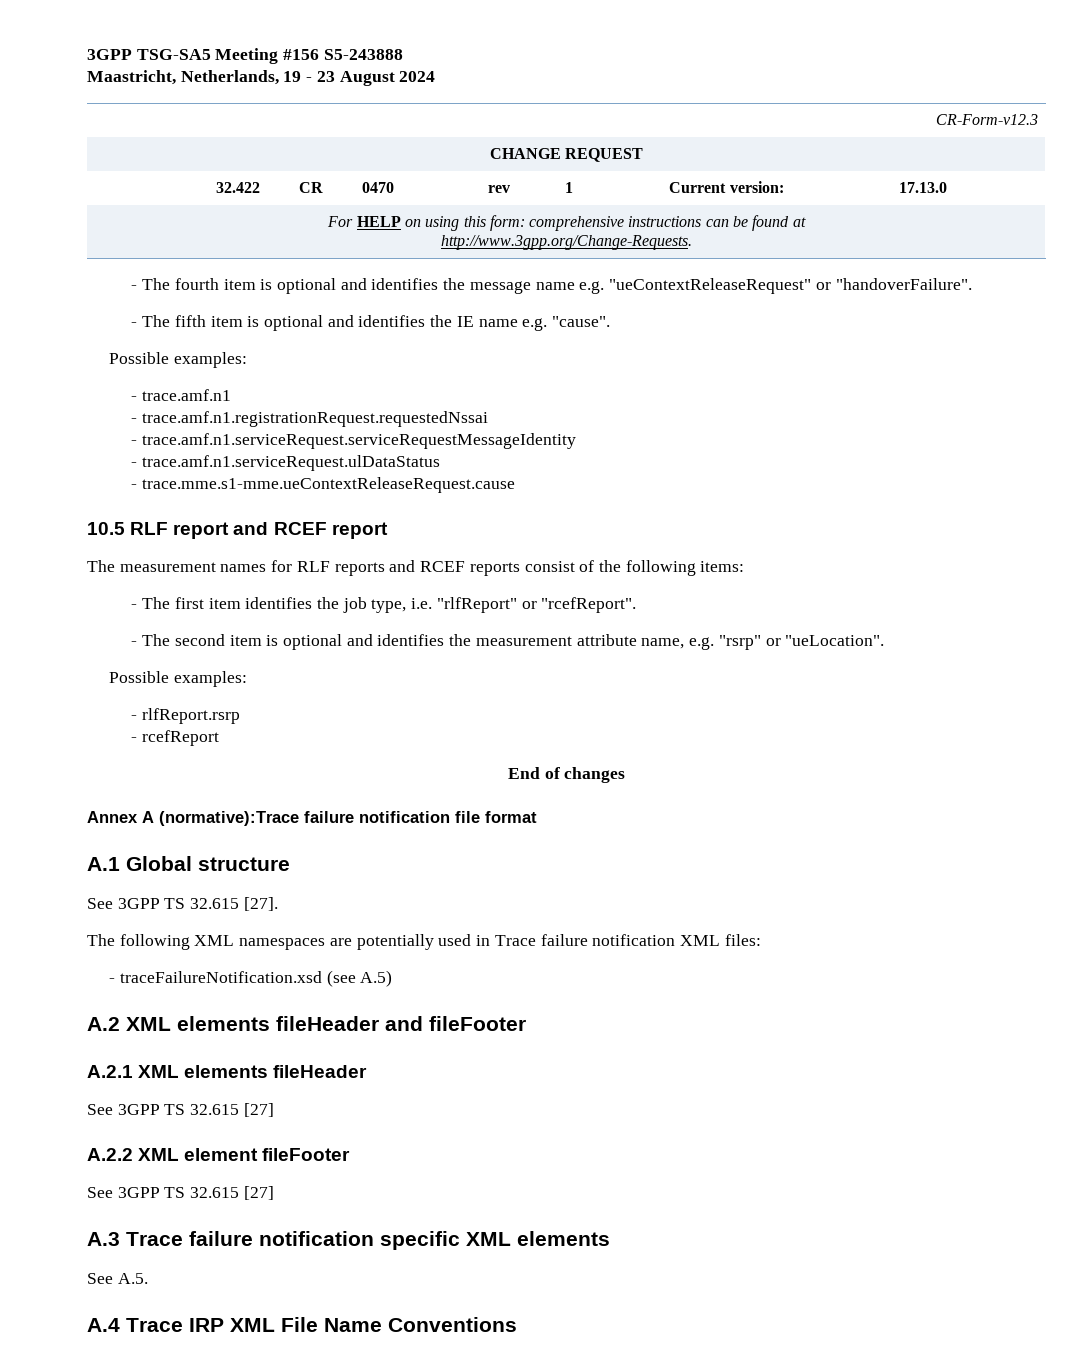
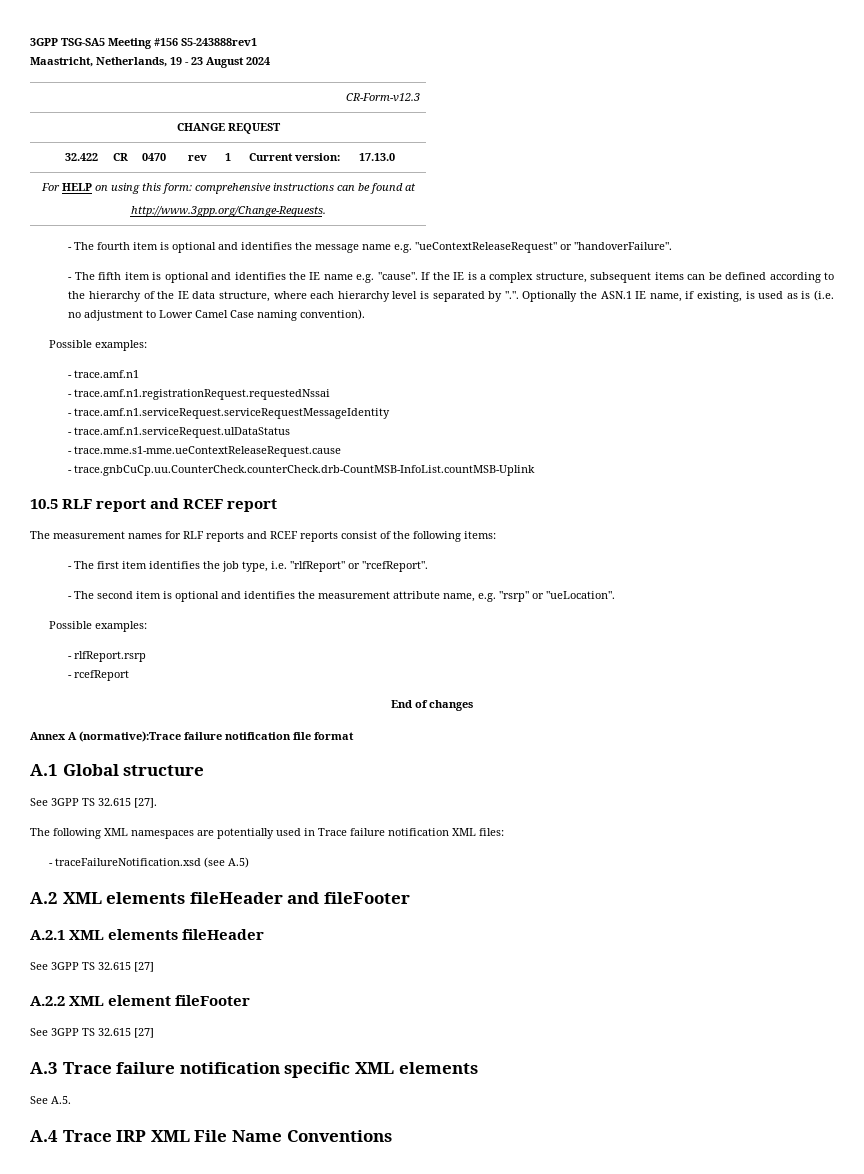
- 3GPP TSG-SA5 Meeting #156 S5-243888
+ 3GPP TSG-SA5 Meeting #156 S5-243888rev1
+ If the IE is a complex structure, subsequent items can be defined according to the hierarchy of the IE data structure, where each hierarchy level is separated by ".". Optionally the ASN.1 IE name, if existing, is used as is (i.e. no adjustment to Lower Camel Case naming convention).
+ - trace.gnbCuCp.uu.CounterCheck.counterCheck.drb-CountMSB-InfoList.countMSB-Uplink

